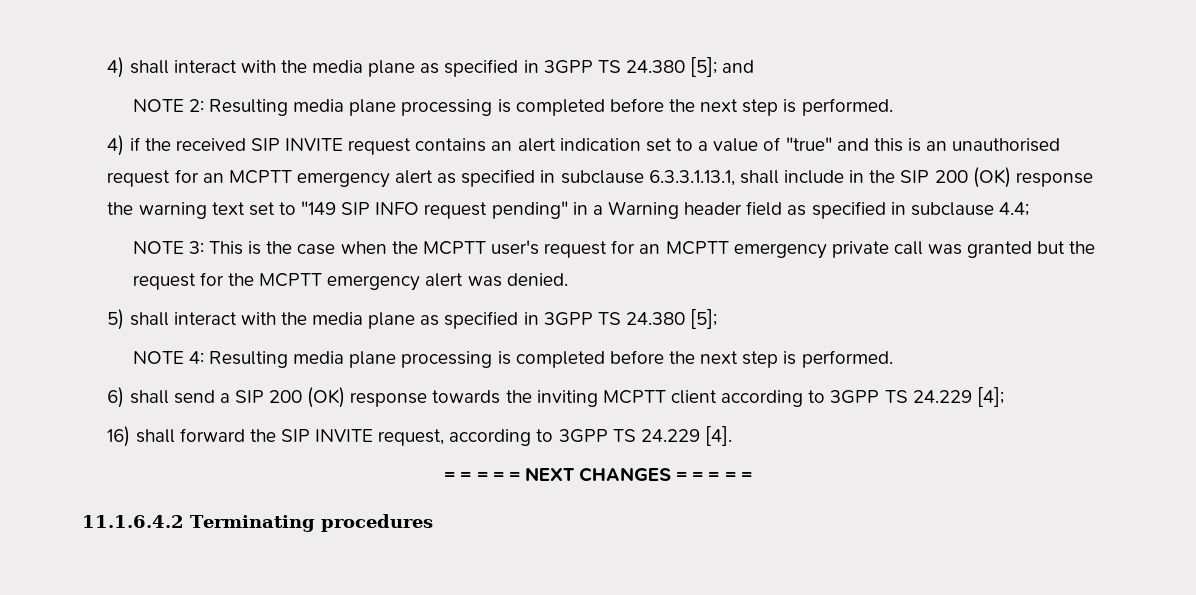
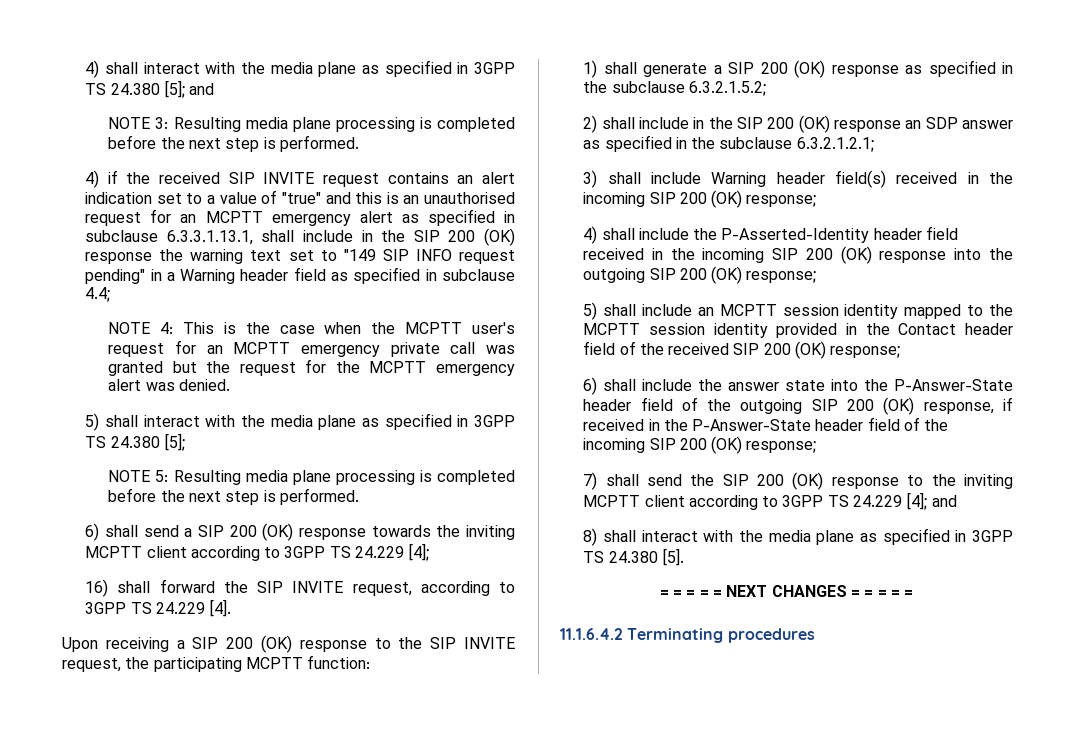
- NOTE 2: Resulting media plane processing is completed before the next step is performed.
+ NOTE 3: Resulting media plane processing is completed before the next step is performed.
- NOTE 3: This is the case when the MCPTT user's request for an MCPTT emergency private call was granted but the request for the MCPTT emergency alert was denied.
+ NOTE 4: This is the case when the MCPTT user's request for an MCPTT emergency private call was granted but the request for the MCPTT emergency alert was denied.
- NOTE 4: Resulting media plane processing is completed before the next step is performed.
+ NOTE 5: Resulting media plane processing is completed before the next step is performed.
+ Upon receiving a SIP 200 (OK) response to the SIP INVITE request, the participating MCPTT function:
+ 1) shall generate a SIP 200 (OK) response as specified in the subclause 6.3.2.1.5.2;
+ 2) shall include in the SIP 200 (OK) response an SDP answer as specified in the subclause 6.3.2.1.2.1;
+ 3) shall include Warning header field(s) received in the incoming SIP 200 (OK) response;
+ 4) shall include the P-Asserted-Identity header field received in the incoming SIP 200 (OK) response into the outgoing SIP 200 (OK) response;
+ 5) shall include an MCPTT session identity mapped to the MCPTT session identity provided in the Contact header field of the received SIP 200 (OK) response;
+ 6) shall include the answer state into the P-Answer-State header field of the outgoing SIP 200 (OK) response, if received in the P-Answer-State header field of the incoming SIP 200 (OK) response;
+ 7) shall send the SIP 200 (OK) response to the inviting MCPTT client according to 3GPP TS 24.229 [4]; and
+ 8) shall interact with the media plane as specified in 3GPP TS 24.380 [5].

